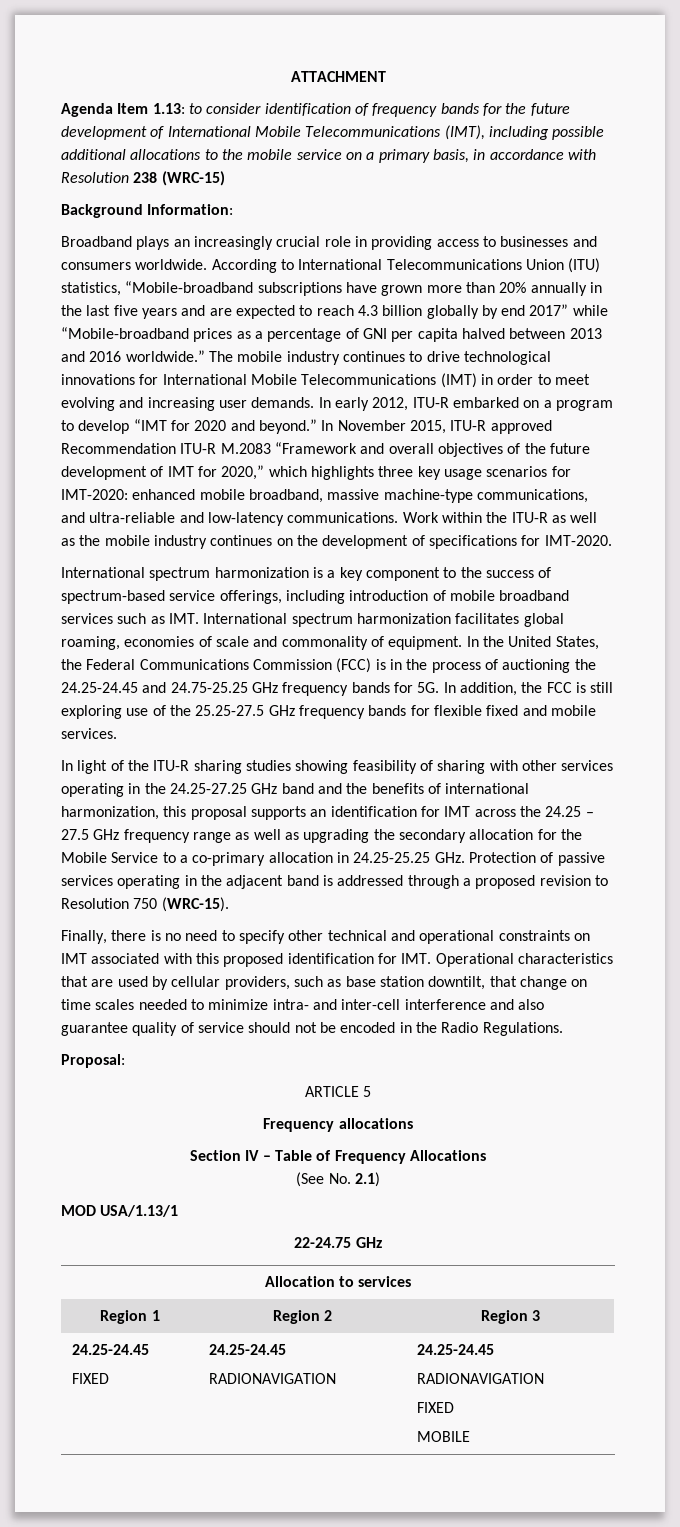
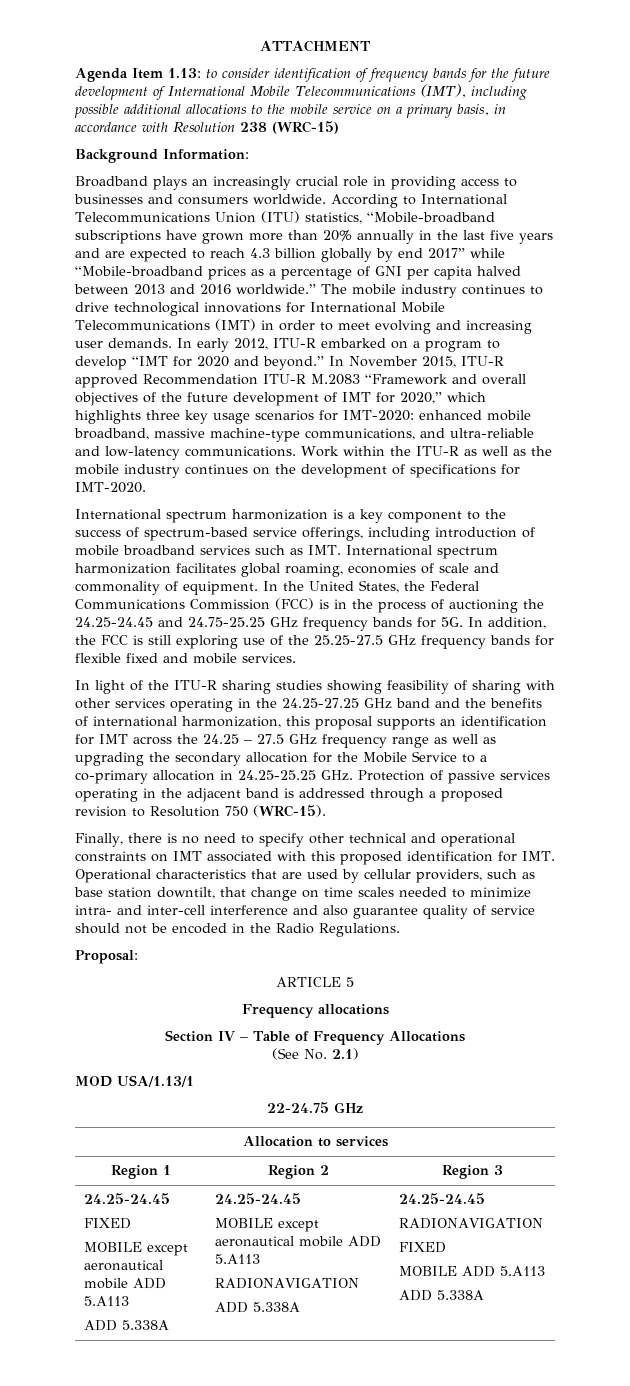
  Region 1 | Region 2 | Region 3
  24.25-24.45
- FIXED | 24.25-24.45
- RADIONAVIGATION | 24.25-24.45
+ FIXED
+ MOBILE except aeronautical mobile ADD 5.A113
+ ADD 5.338A | 24.25-24.45
+ MOBILE except aeronautical mobile ADD 5.A113
+ RADIONAVIGATION
+ ADD 5.338A | 24.25-24.45
  RADIONAVIGATION
  FIXED
- MOBILE
+ MOBILE ADD 5.A113
+ ADD 5.338A

